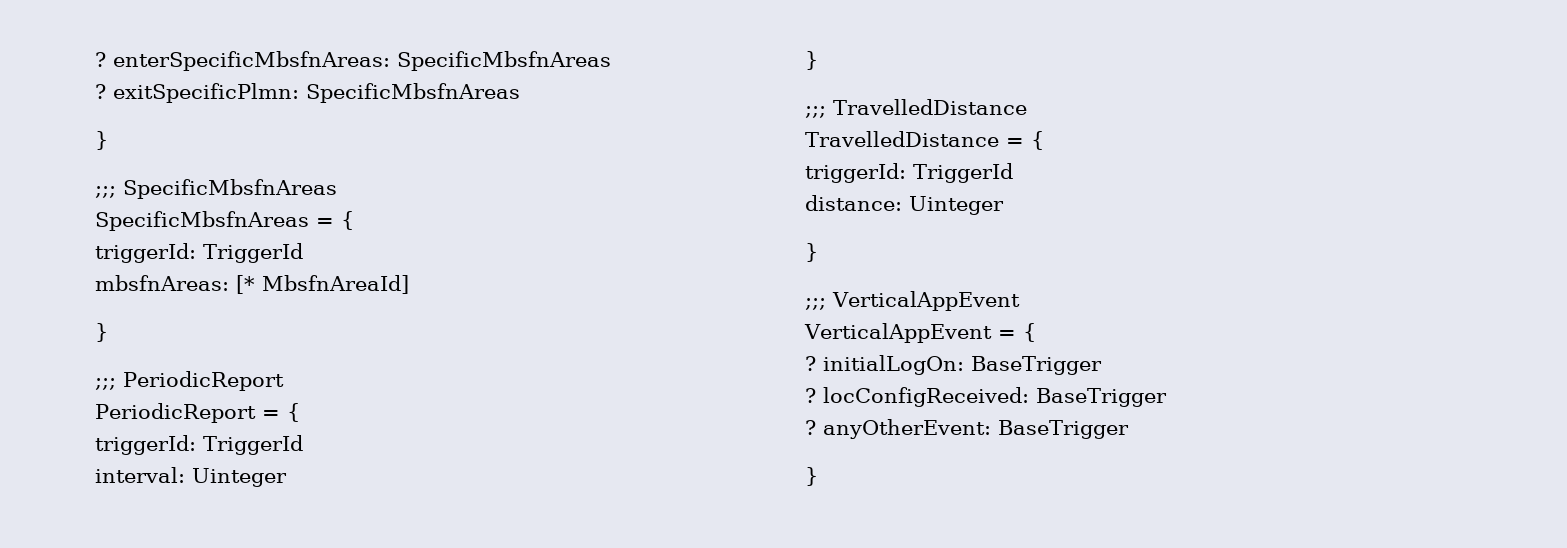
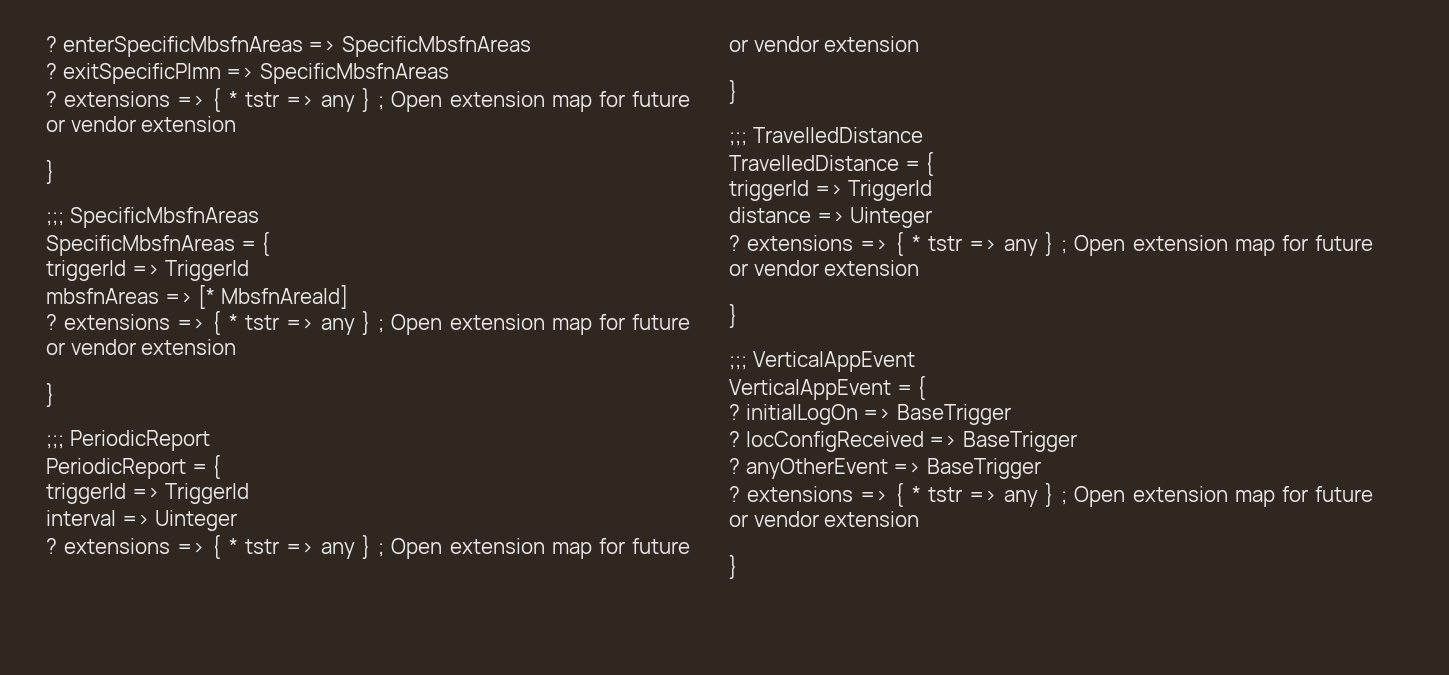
- ? enterSpecificMbsfnAreas: SpecificMbsfnAreas
- ? exitSpecificPlmn: SpecificMbsfnAreas
+ ? enterSpecificMbsfnAreas => SpecificMbsfnAreas
+ ? exitSpecificPlmn => SpecificMbsfnAreas
+ ? extensions => { * tstr => any } ; Open extension map for future or vendor extension
  SpecificMbsfnAreas = {
- triggerId: TriggerId
- mbsfnAreas: [* MbsfnAreaId]
+ triggerId => TriggerId
+ mbsfnAreas => [* MbsfnAreaId]
+ ? extensions => { * tstr => any } ; Open extension map for future or vendor extension
  PeriodicReport = {
- triggerId: TriggerId
- interval: Uinteger
+ triggerId => TriggerId
+ interval => Uinteger
+ ? extensions => { * tstr => any } ; Open extension map for future or vendor extension
  TravelledDistance = {
- triggerId: TriggerId
- distance: Uinteger
+ triggerId => TriggerId
+ distance => Uinteger
+ ? extensions => { * tstr => any } ; Open extension map for future or vendor extension
- ? initialLogOn: BaseTrigger
- ? locConfigReceived: BaseTrigger
- ? anyOtherEvent: BaseTrigger
+ ? initialLogOn => BaseTrigger
+ ? locConfigReceived => BaseTrigger
+ ? anyOtherEvent => BaseTrigger
+ ? extensions => { * tstr => any } ; Open extension map for future or vendor extension

